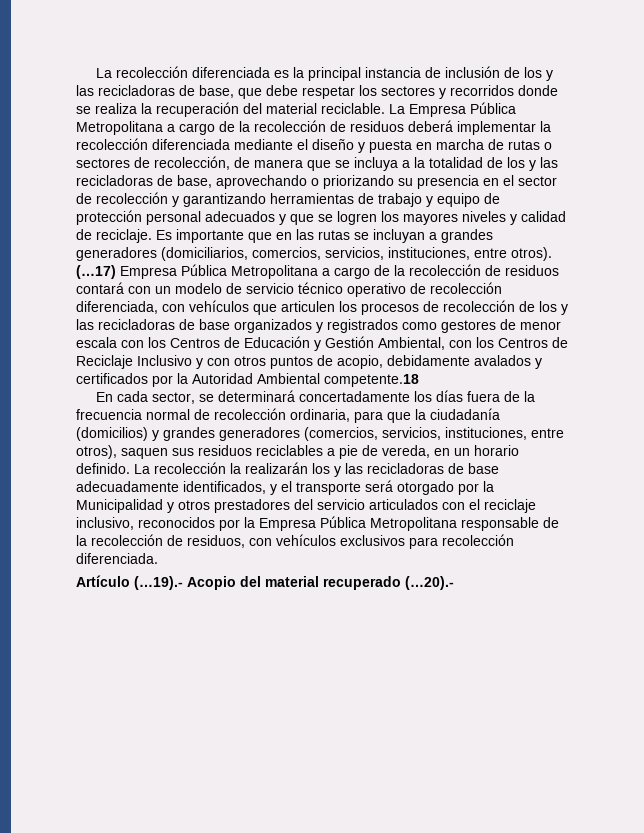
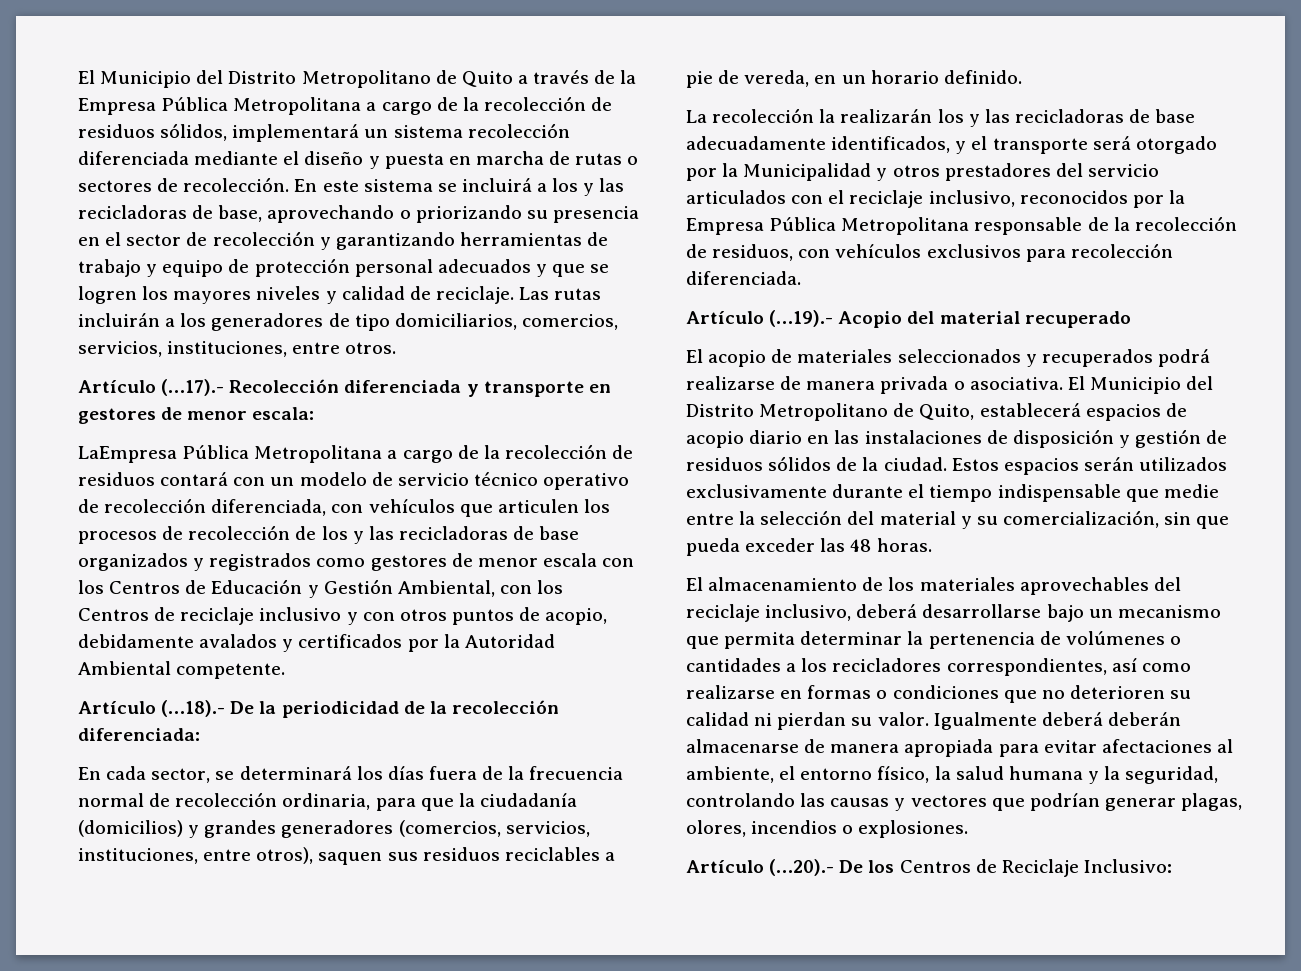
- La recolección diferenciada es la principal instancia de inclusión de los y las recicladoras de base, que debe respetar los sectores y recorridos donde se realiza la recuperación del material reciclable. La Empresa Pública Metropolitana a cargo de la recolección de residuos deberá implementar la recolección diferenciada mediante el diseño y puesta en marcha de rutas o sectores de recolección, de manera que se incluya a la totalidad de los y las recicladoras de base, aprovechando o priorizando su presencia en el sector de recolección y garantizando herramientas de trabajo y equipo de protección personal adecuados y que se logren los mayores niveles y calidad de reciclaje.
+ El Municipio del Distrito Metropolitano de Quito a través de la Empresa Pública Metropolitana a cargo de la recolección de residuos sólidos, implementará un sistema recolección diferenciada mediante el diseño y puesta en marcha de rutas o sectores de recolección. En este sistema se incluirá a los y las recicladoras de base, aprovechando o priorizando su presencia en el sector de recolección y garantizando herramientas de trabajo y equipo de protección personal adecuados y que se logren los mayores niveles y calidad de reciclaje.
- Es importante que en las rutas se incluyan a grandes generadores (domiciliarios, comercios, servicios, instituciones, entre otros). (…17) Empresa Pública Metropolitana a cargo de la recolección de residuos contará con un modelo de servicio técnico operativo de recolección diferenciada, con vehículos que articulen los procesos de recolección de los y las recicladoras de base organizados y registrados como gestores de menor escala con los Centros de Educación y Gestión Ambiental, con los Centros de Reciclaje Inclusivo y con otros puntos de acopio, debidamente avalados y certificados por la Autoridad Ambiental competente.18
+ Las rutas incluirán a los generadores de tipo domiciliarios, comercios, servicios, instituciones, entre otros.
+ Artículo (…17).- Recolección diferenciada y transporte en gestores de menor escala:
+ LaEmpresa Pública Metropolitana a cargo de la recolección de residuos contará con un modelo de servicio técnico operativo de recolección diferenciada, con vehículos que articulen los procesos de recolección de los y las recicladoras de base organizados y registrados como gestores de menor escala con los Centros de Educación y Gestión Ambiental, con los Centros de reciclaje inclusivo y con otros puntos de acopio, debidamente avalados y certificados por la Autoridad Ambiental competente.
+ Artículo (…18).- De la periodicidad de la recolección diferenciada:
- En cada sector, se determinará concertadamente los días fuera de la frecuencia normal de recolección ordinaria, para que la ciudadanía (domicilios) y grandes generadores (comercios, servicios, instituciones, entre otros), saquen sus residuos reciclables a pie de vereda, en un horario definido. La recolección la realizarán los y las recicladoras de base adecuadamente identificados, y el transporte será otorgado por la Municipalidad y otros prestadores del servicio articulados con el reciclaje inclusivo, reconocidos por la Empresa Pública Metropolitana responsable de la recolección de residuos, con vehículos exclusivos para recolección diferenciada.
+ En cada sector, se determinará los días fuera de la frecuencia normal de recolección ordinaria, para que la ciudadanía (domicilios) y grandes generadores (comercios, servicios, instituciones, entre otros), saquen sus residuos reciclables a pie de vereda, en un horario definido.
+ La recolección la realizarán los y las recicladoras de base adecuadamente identificados, y el transporte será otorgado por la Municipalidad y otros prestadores del servicio articulados con el reciclaje inclusivo, reconocidos por la Empresa Pública Metropolitana responsable de la recolección de residuos, con vehículos exclusivos para recolección diferenciada.
- Artículo (…19).- Acopio del material recuperado (…20).-
+ Artículo (…19).- Acopio del material recuperado
+ El acopio de materiales seleccionados y recuperados podrá realizarse de manera privada o asociativa. El Municipio del Distrito Metropolitano de Quito, establecerá espacios de acopio diario en las instalaciones de disposición y gestión de residuos sólidos de la ciudad. Estos espacios serán utilizados exclusivamente durante el tiempo indispensable que medie entre la selección del material y su comercialización, sin que pueda exceder las 48 horas.
+ El almacenamiento de los materiales aprovechables del reciclaje inclusivo, deberá desarrollarse bajo un mecanismo que permita determinar la pertenencia de volúmenes o cantidades a los recicladores correspondientes, así como realizarse en formas o condiciones que no deterioren su calidad ni pierdan su valor. Igualmente deberá deberán almacenarse de manera apropiada para evitar afectaciones al ambiente, el entorno físico, la salud humana y la seguridad, controlando las causas y vectores que podrían generar plagas, olores, incendios o explosiones.
+ Artículo (…20).- De los Centros de Reciclaje Inclusivo:

